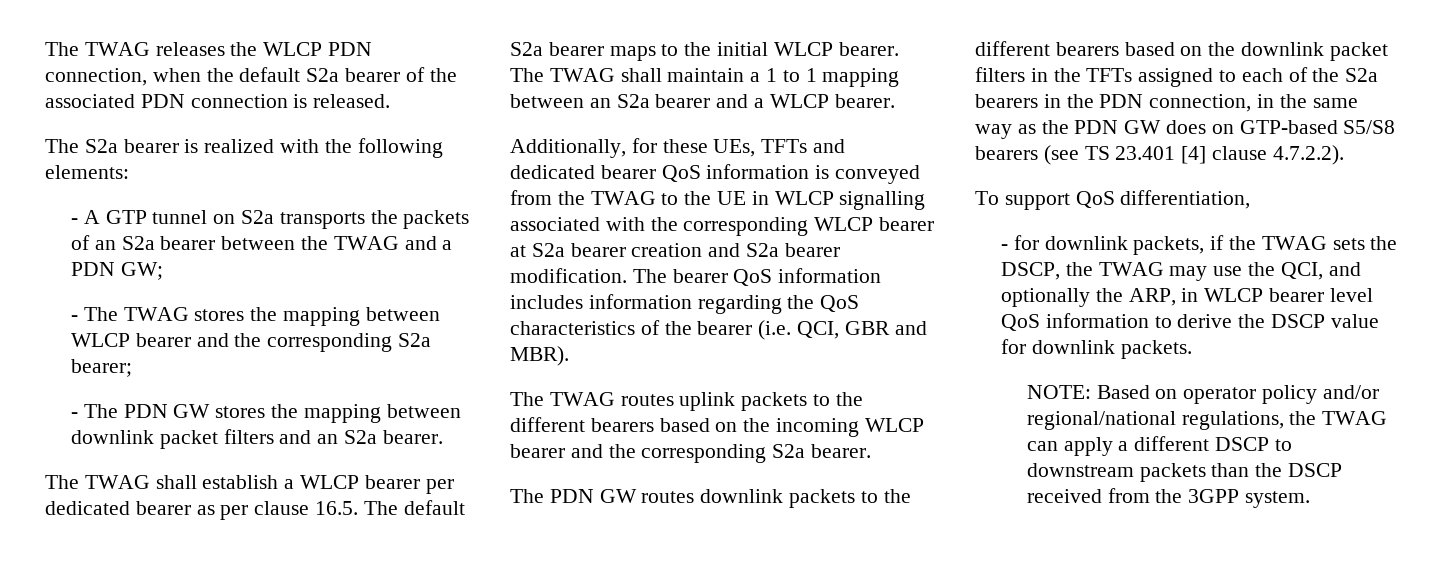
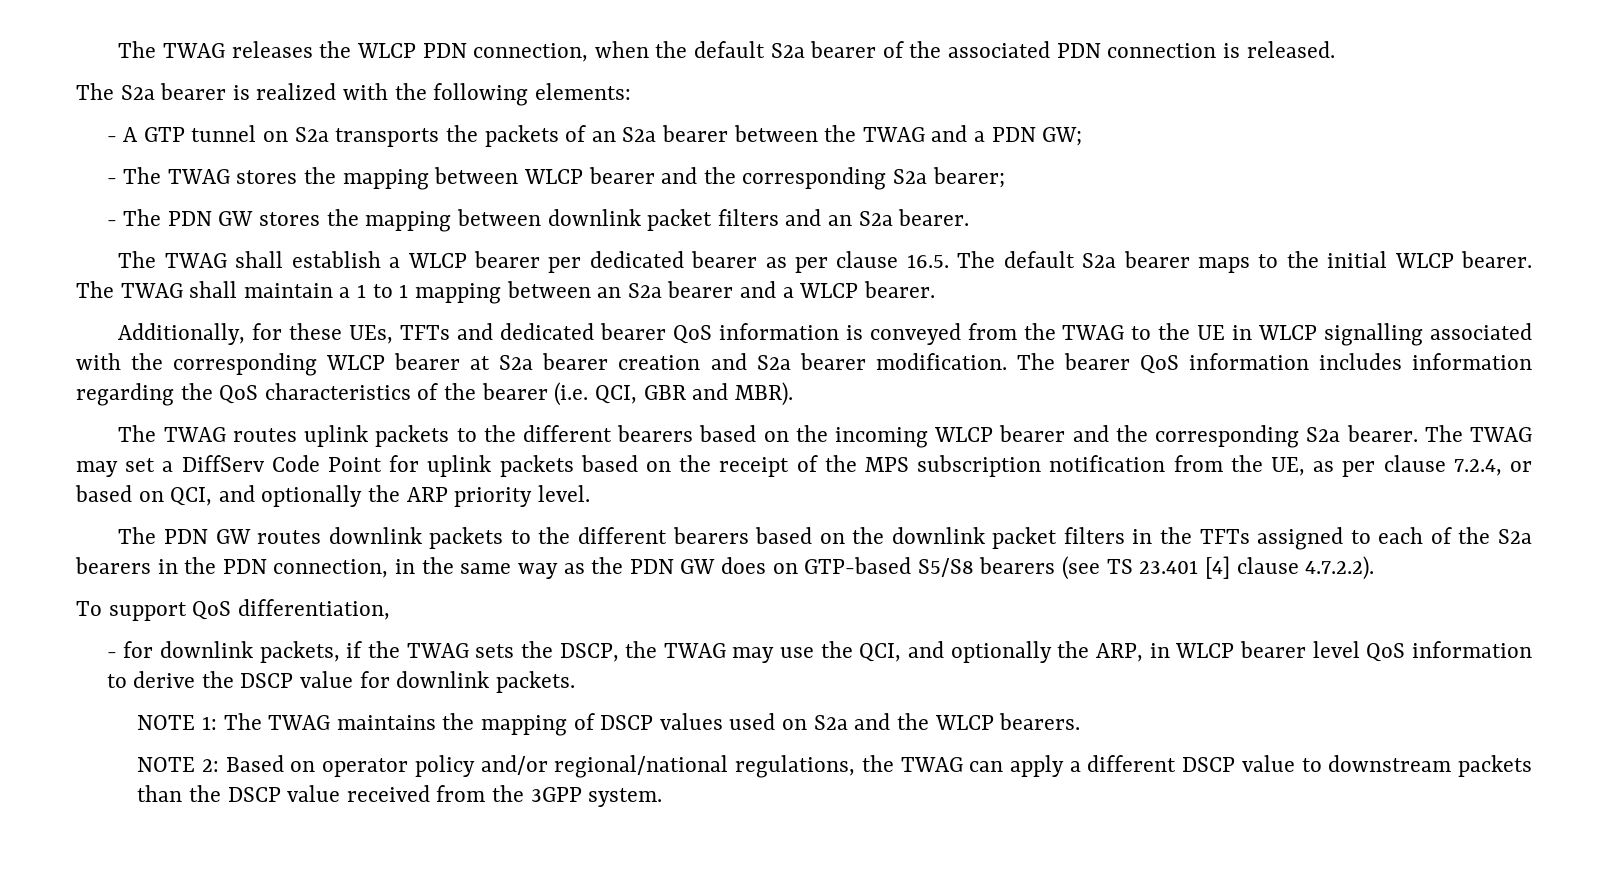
+ The TWAG may set a DiffServ Code Point for uplink packets based on the receipt of the MPS subscription notification from the UE, as per clause 7.2.4, or based on QCI, and optionally the ARP priority level.
- NOTE: Based on operator policy and/or regional/national regulations, the TWAG can apply a different DSCP to downstream packets than the DSCP received from the 3GPP system.
+ NOTE 1: The TWAG maintains the mapping of DSCP values used on S2a and the WLCP bearers.
+ NOTE 2: Based on operator policy and/or regional/national regulations, the TWAG can apply a different DSCP value to downstream packets than the DSCP value received from the 3GPP system.

